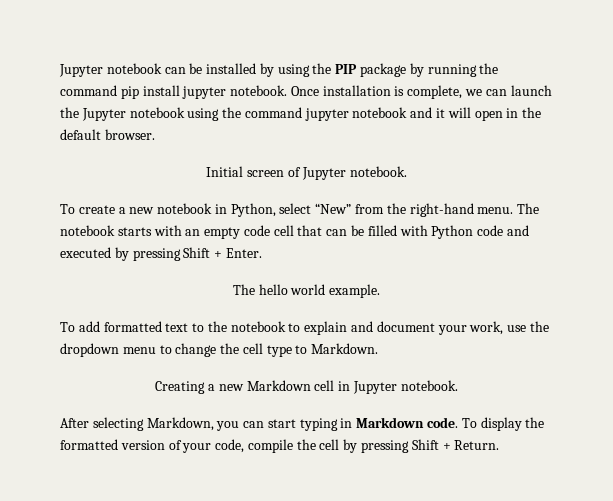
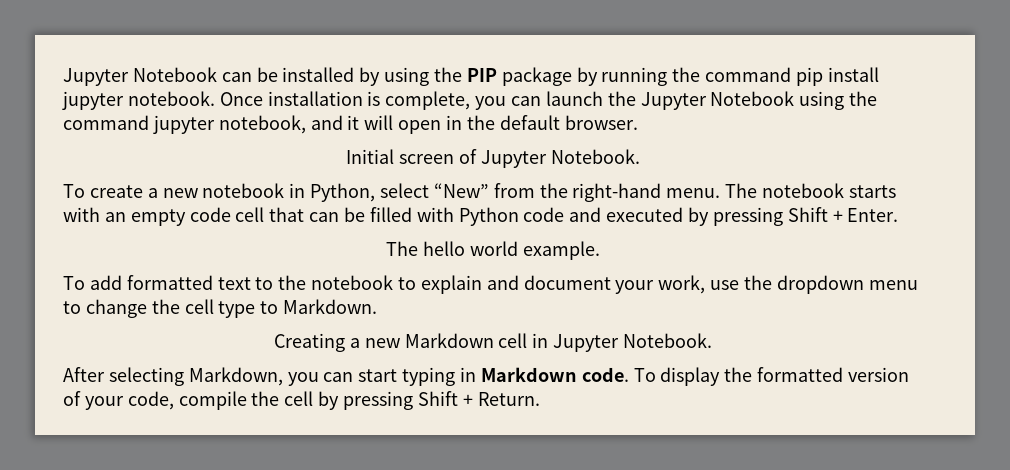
- Jupyter notebook can be installed by using the PIP package by running the command pip install jupyter notebook.
+ Jupyter Notebook can be installed by using the PIP package by running the command pip install jupyter notebook.
- Once installation is complete, we can launch the Jupyter notebook using the command jupyter notebook and it will open in the default browser.
+ Once installation is complete, you can launch the Jupyter Notebook using the command jupyter notebook, and it will open in the default browser.
- Initial screen of Jupyter notebook.
+ Initial screen of Jupyter Notebook.
- Creating a new Markdown cell in Jupyter notebook.
+ Creating a new Markdown cell in Jupyter Notebook.

